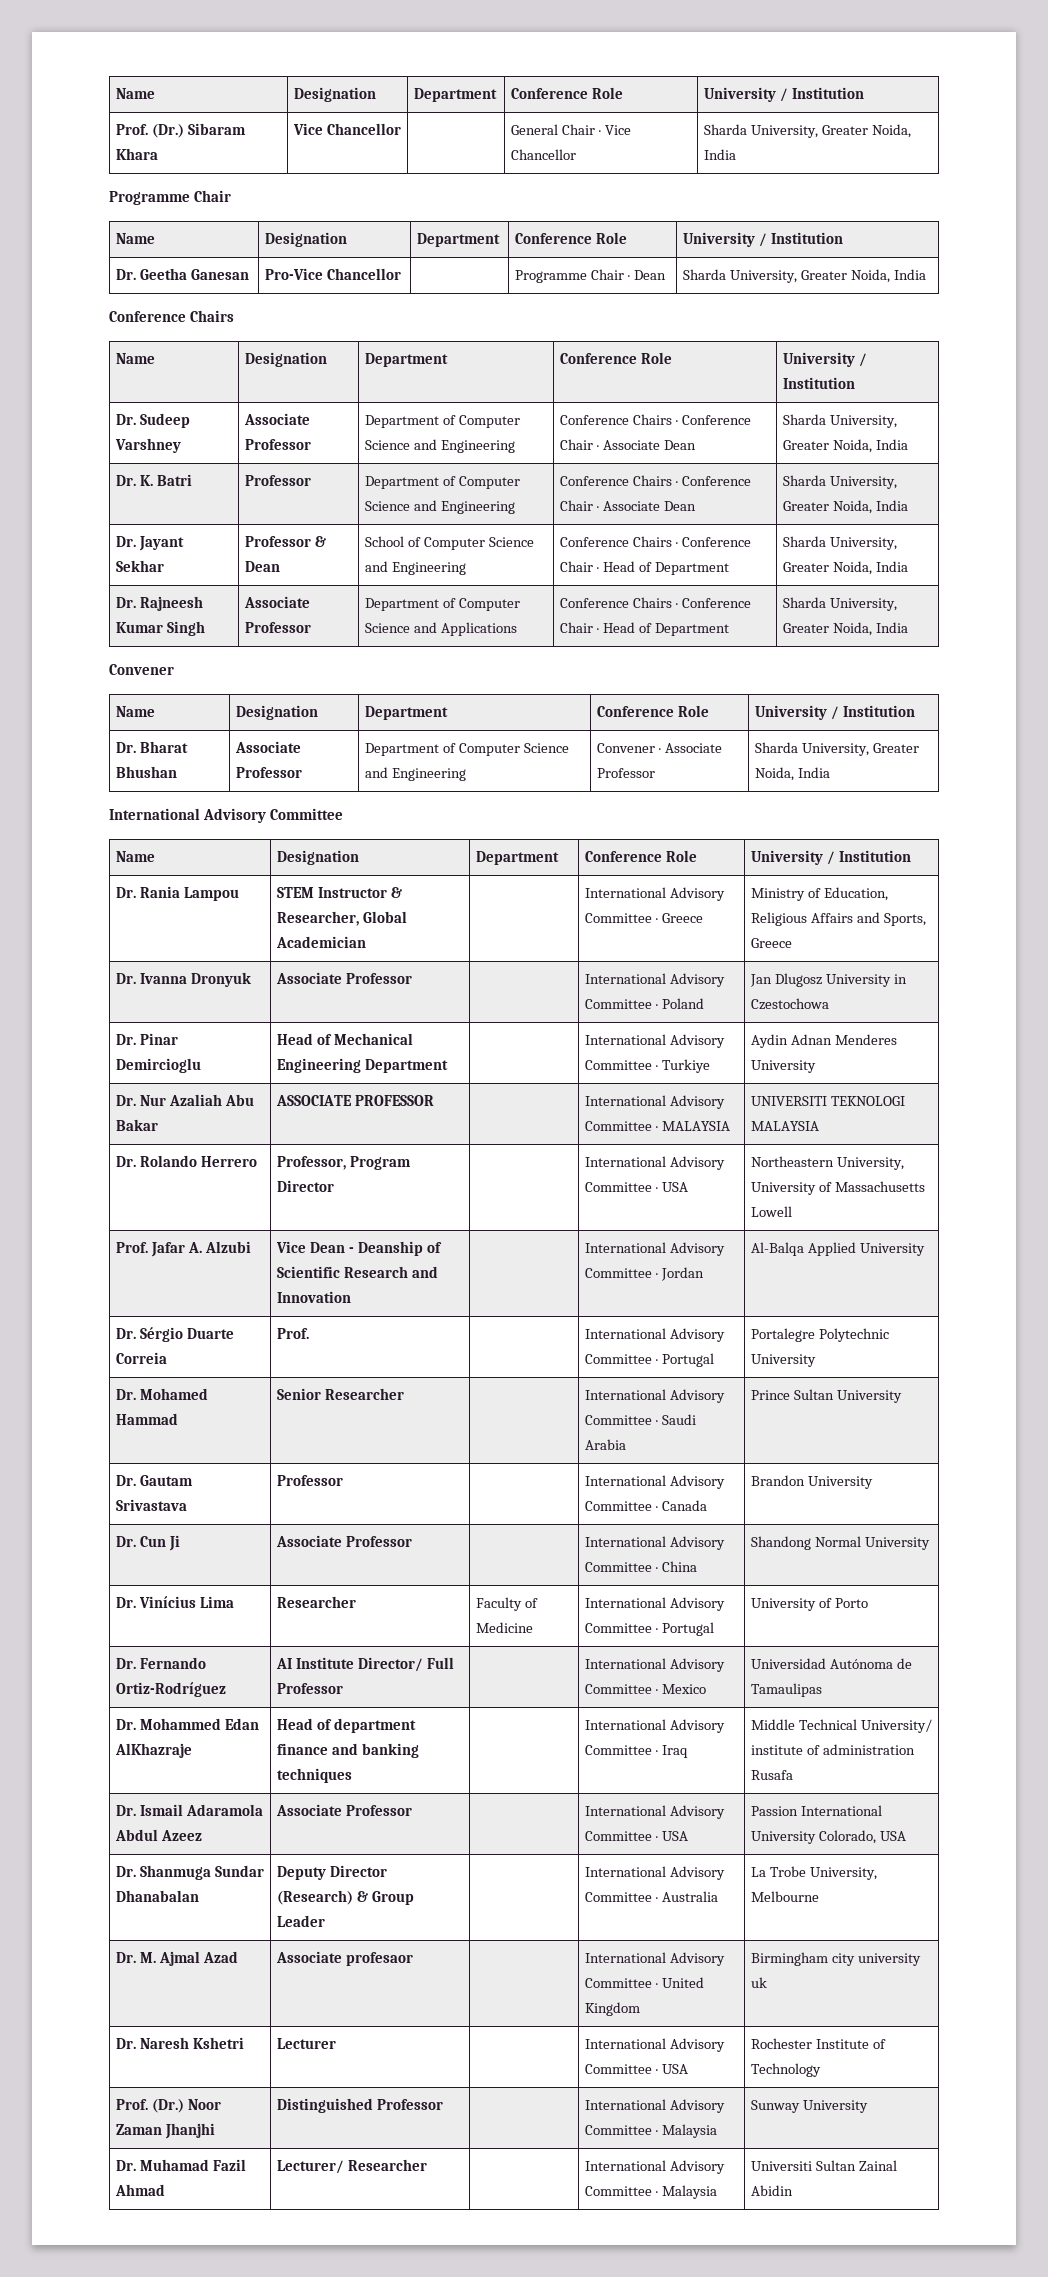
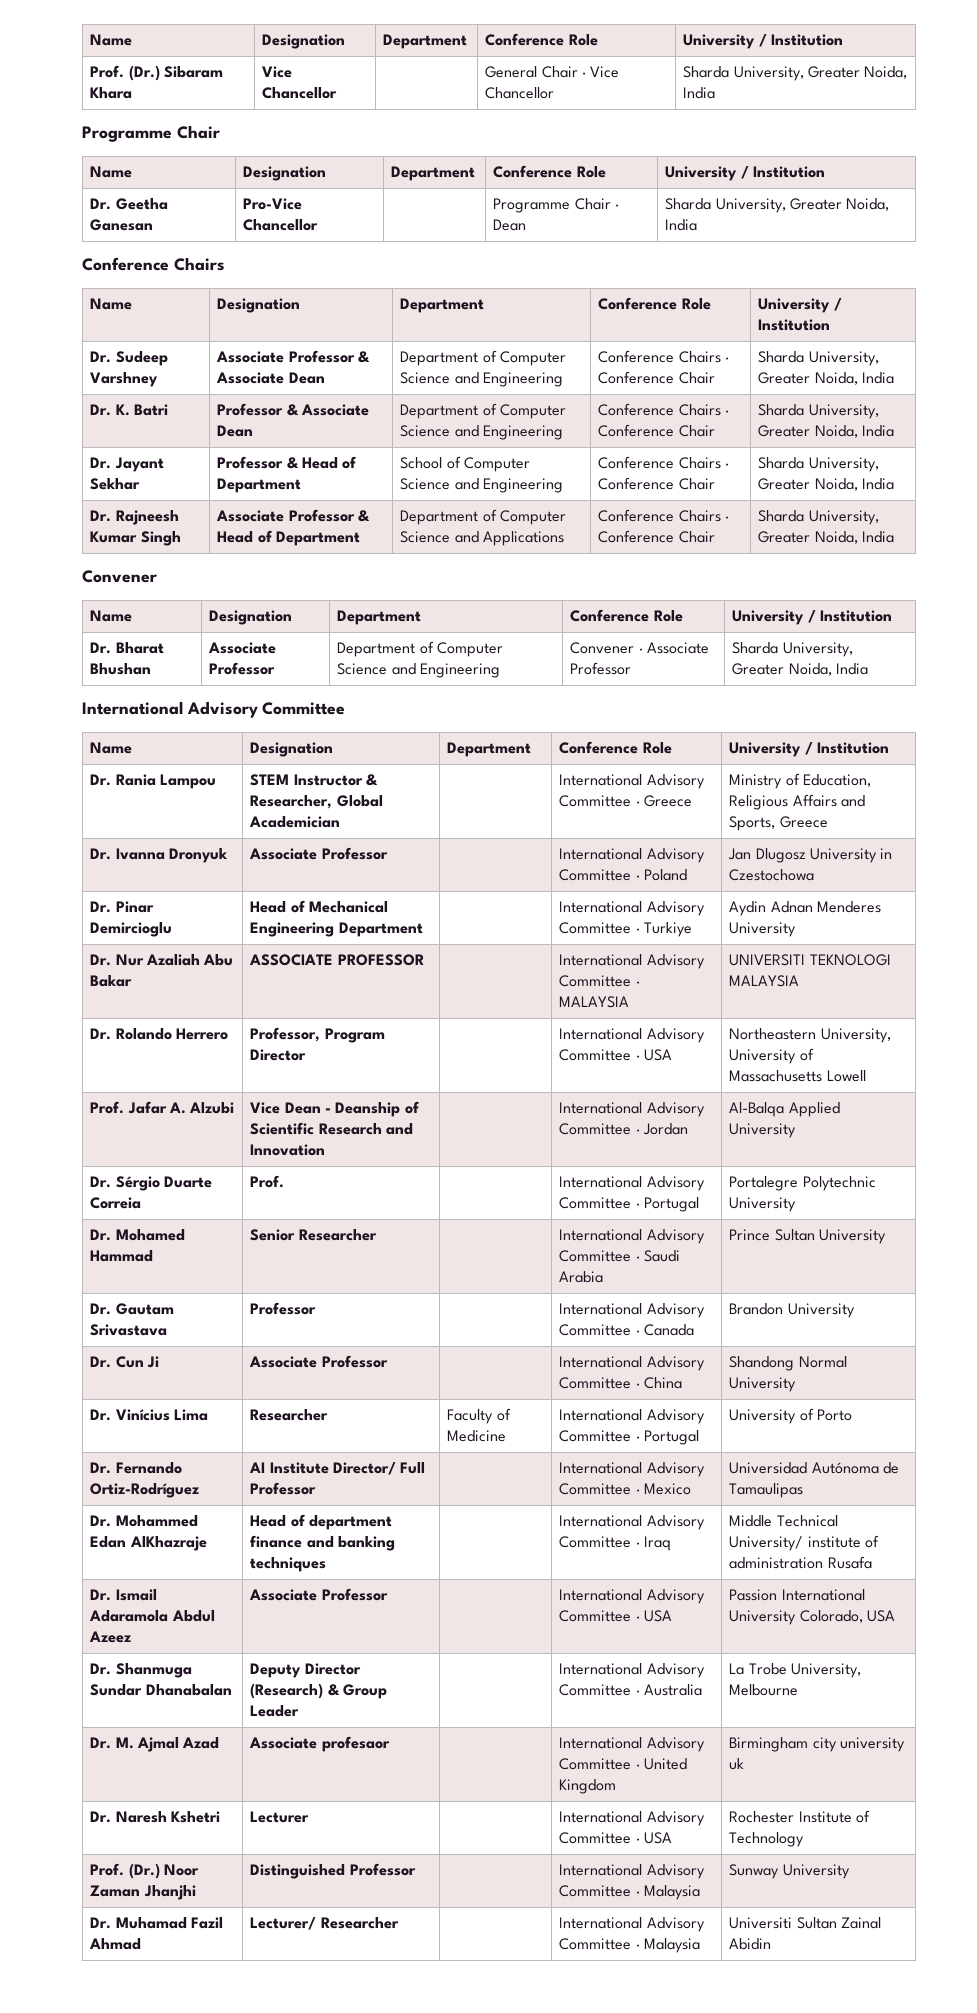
- Dr. Sudeep Varshney | Associate Professor | Department of Computer Science and Engineering | Conference Chairs · Conference Chair · Associate Dean | Sharda University, Greater Noida, India
+ Dr. Sudeep Varshney | Associate Professor & Associate Dean | Department of Computer Science and Engineering | Conference Chairs · Conference Chair | Sharda University, Greater Noida, India
- Dr. K. Batri | Professor | Department of Computer Science and Engineering | Conference Chairs · Conference Chair · Associate Dean | Sharda University, Greater Noida, India
+ Dr. K. Batri | Professor & Associate Dean | Department of Computer Science and Engineering | Conference Chairs · Conference Chair | Sharda University, Greater Noida, India
- Dr. Jayant Sekhar | Professor & Dean | School of Computer Science and Engineering | Conference Chairs · Conference Chair · Head of Department | Sharda University, Greater Noida, India
+ Dr. Jayant Sekhar | Professor & Head of Department | School of Computer Science and Engineering | Conference Chairs · Conference Chair | Sharda University, Greater Noida, India
- Dr. Rajneesh Kumar Singh | Associate Professor | Department of Computer Science and Applications | Conference Chairs · Conference Chair · Head of Department | Sharda University, Greater Noida, India
+ Dr. Rajneesh Kumar Singh | Associate Professor & Head of Department | Department of Computer Science and Applications | Conference Chairs · Conference Chair | Sharda University, Greater Noida, India

